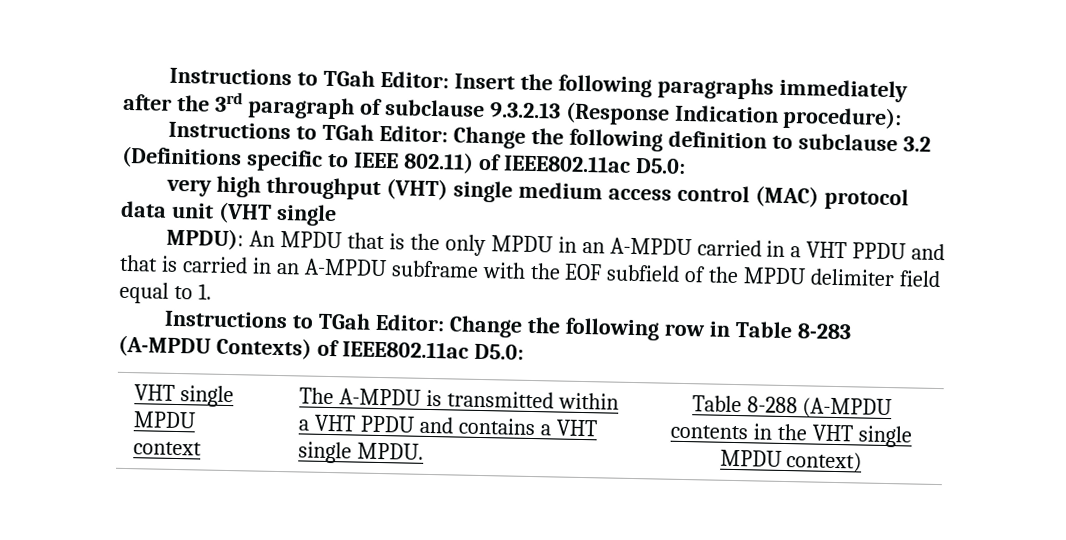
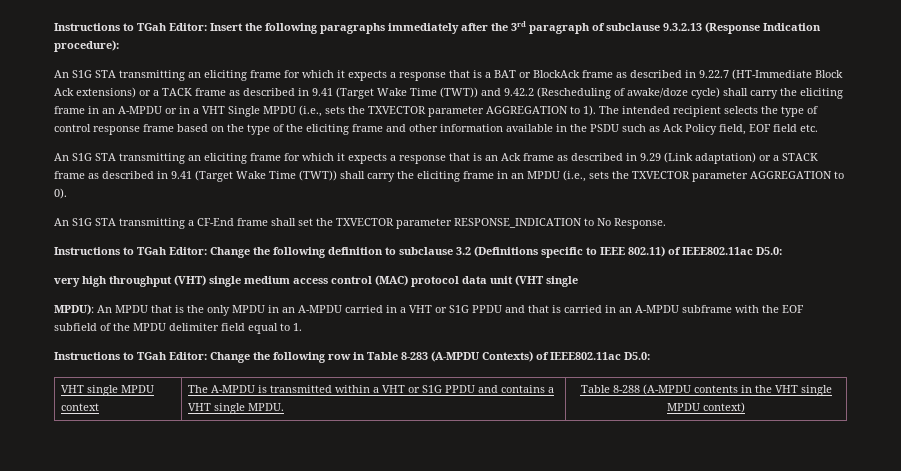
+ An S1G STA transmitting an eliciting frame for which it expects a response that is a BAT or BlockAck frame as described in 9.22.7 (HT-Immediate Block Ack extensions) or a TACK frame as described in 9.41 (Target Wake Time (TWT)) and 9.42.2 (Rescheduling of awake/doze cycle) shall carry the eliciting frame in an A-MPDU or in a VHT Single MPDU (i.e., sets the TXVECTOR parameter AGGREGATION to 1). The intended recipient selects the type of control response frame based on the type of the eliciting frame and other information available in the PSDU such as Ack Policy field, EOF field etc.
+ An S1G STA transmitting an eliciting frame for which it expects a response that is an Ack frame as described in 9.29 (Link adaptation) or a STACK frame as described in 9.41 (Target Wake Time (TWT)) shall carry the eliciting frame in an MPDU (i.e., sets the TXVECTOR parameter AGGREGATION to 0).
+ An S1G STA transmitting a CF-End frame shall set the TXVECTOR parameter RESPONSE_INDICATION to No Response.
- MPDU): An MPDU that is the only MPDU in an A-MPDU carried in a VHT PPDU and that is carried in an A-MPDU subframe with the EOF subfield of the MPDU delimiter field equal to 1.
+ MPDU): An MPDU that is the only MPDU in an A-MPDU carried in a VHT or S1G PPDU and that is carried in an A-MPDU subframe with the EOF subfield of the MPDU delimiter field equal to 1.
- VHT single MPDU context | The A-MPDU is transmitted within a VHT PPDU and contains a VHT single MPDU. | Table 8-288 (A-MPDU contents in the VHT single MPDU context)
+ VHT single MPDU context | The A-MPDU is transmitted within a VHT or S1G PPDU and contains a VHT single MPDU. | Table 8-288 (A-MPDU contents in the VHT single MPDU context)

